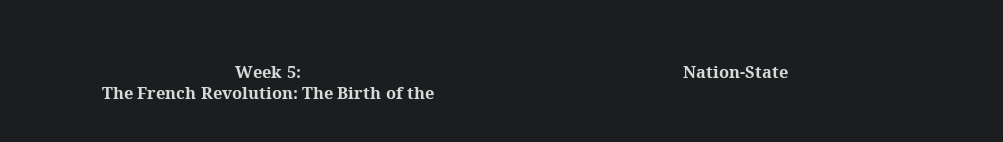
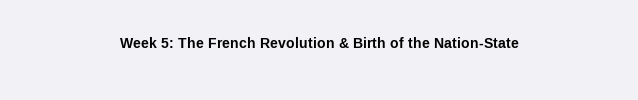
- Week 5:
- The French Revolution: The Birth of the Nation-State
+ Week 5: The French Revolution & Birth of the Nation-State

